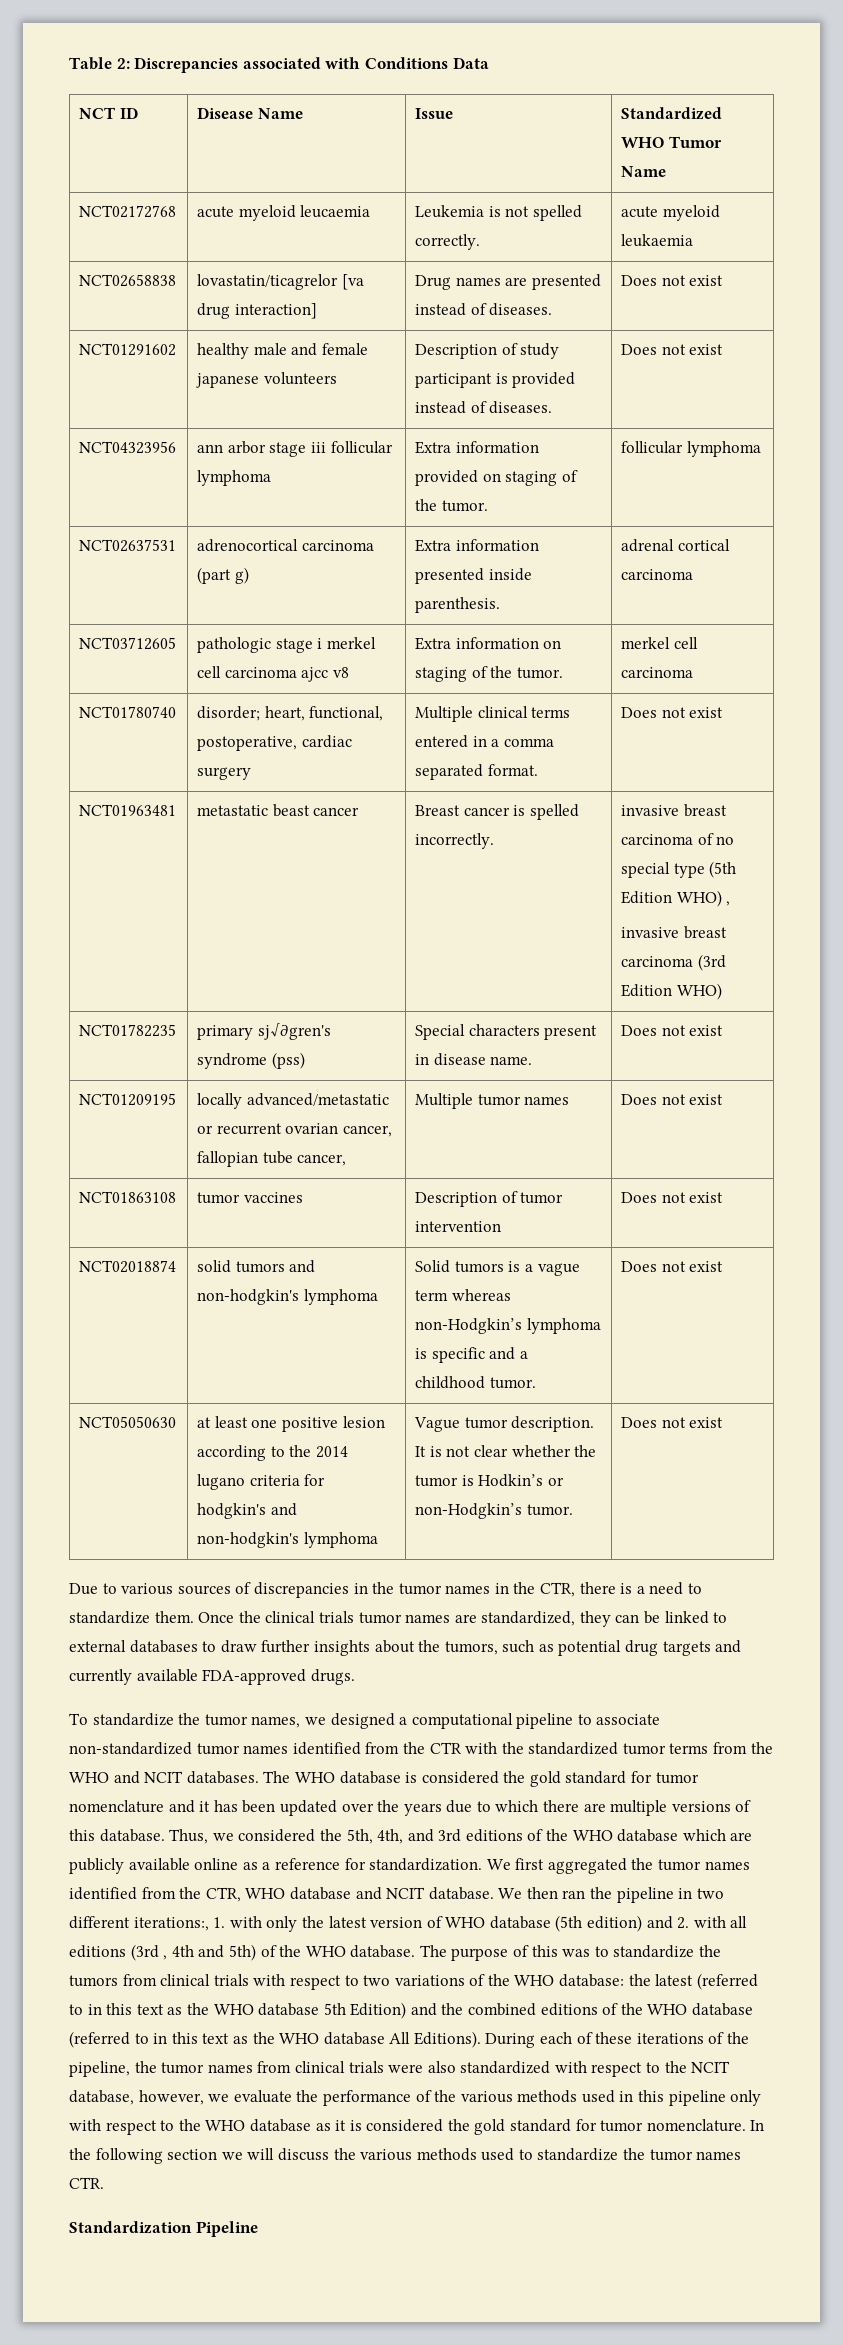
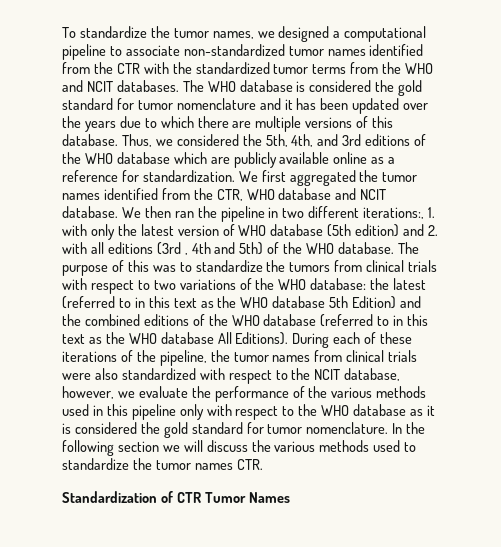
- Table 2: Discrepancies associated with Conditions Data
- NCT ID | Disease Name | Issue | Standardized WHO Tumor Name
- NCT02172768 | acute myeloid leucaemia | Leukemia is not spelled correctly. | acute myeloid leukaemia
- NCT02658838 | lovastatin/ticagrelor [va drug interaction] | Drug names are presented instead of diseases. | Does not exist
- NCT01291602 | healthy male and female japanese volunteers | Description of study participant is provided instead of diseases. | Does not exist
- NCT04323956 | ann arbor stage iii follicular lymphoma | Extra information provided on staging of the tumor. | follicular lymphoma
- NCT02637531 | adrenocortical carcinoma (part g) | Extra information presented inside parenthesis. | adrenal cortical carcinoma
- NCT03712605 | pathologic stage i merkel cell carcinoma ajcc v8 | Extra information on staging of the tumor. | merkel cell carcinoma
- NCT01780740 | disorder; heart, functional, postoperative, cardiac surgery | Multiple clinical terms entered in a comma separated format. | Does not exist
- NCT01963481 | metastatic beast cancer | Breast cancer is spelled incorrectly. | invasive breast carcinoma of no special type (5th Edition WHO) ,
- invasive breast carcinoma (3rd Edition WHO)
- NCT01782235 | primary sj√∂gren's syndrome (pss) | Special characters present in disease name. | Does not exist
- NCT01209195 | locally advanced/metastatic or recurrent ovarian cancer, fallopian tube cancer, | Multiple tumor names | Does not exist
- NCT01863108 | tumor vaccines | Description of tumor intervention | Does not exist
- NCT02018874 | solid tumors and non-hodgkin's lymphoma | Solid tumors is a vague term whereas non-Hodgkin’s lymphoma is specific and a childhood tumor. | Does not exist
- NCT05050630 | at least one positive lesion according to the 2014 lugano criteria for hodgkin's and non-hodgkin's lymphoma | Vague tumor description. It is not clear whether the tumor is Hodkin’s or non-Hodgkin’s tumor. | Does not exist
- Due to various sources of discrepancies in the tumor names in the CTR, there is a need to standardize them. Once the clinical trials tumor names are standardized, they can be linked to external databases to draw further insights about the tumors, such as potential drug targets and currently available FDA-approved drugs.
- Standardization Pipeline
+ Standardization of CTR Tumor Names

